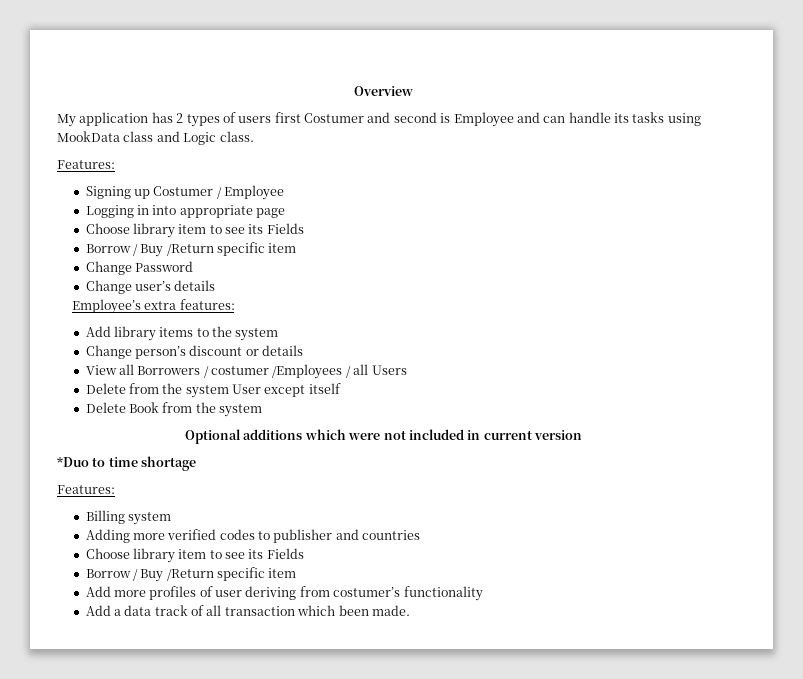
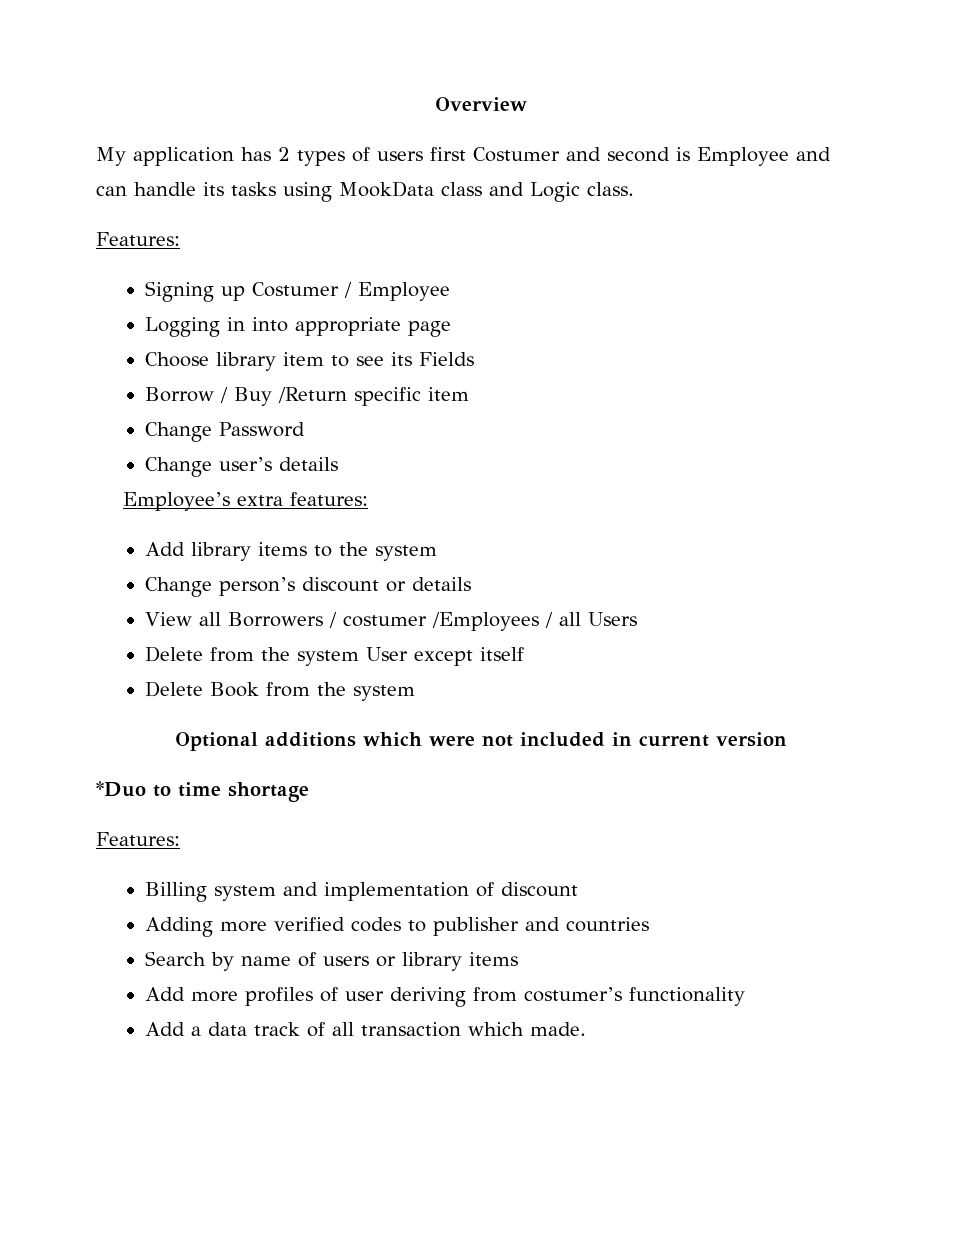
- Billing system
+ Billing system and implementation of discount
  Adding more verified codes to publisher and countries
- Choose library item to see its Fields
- Borrow / Buy /Return specific item
+ Search by name of users or library items
- Add a data track of all transaction which been made.
+ Add a data track of all transaction which made.

